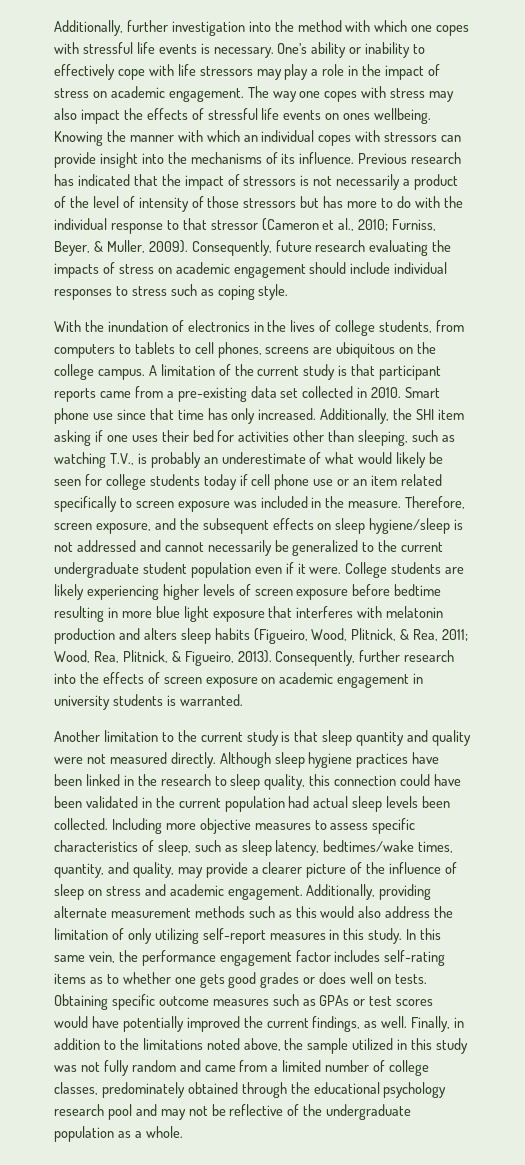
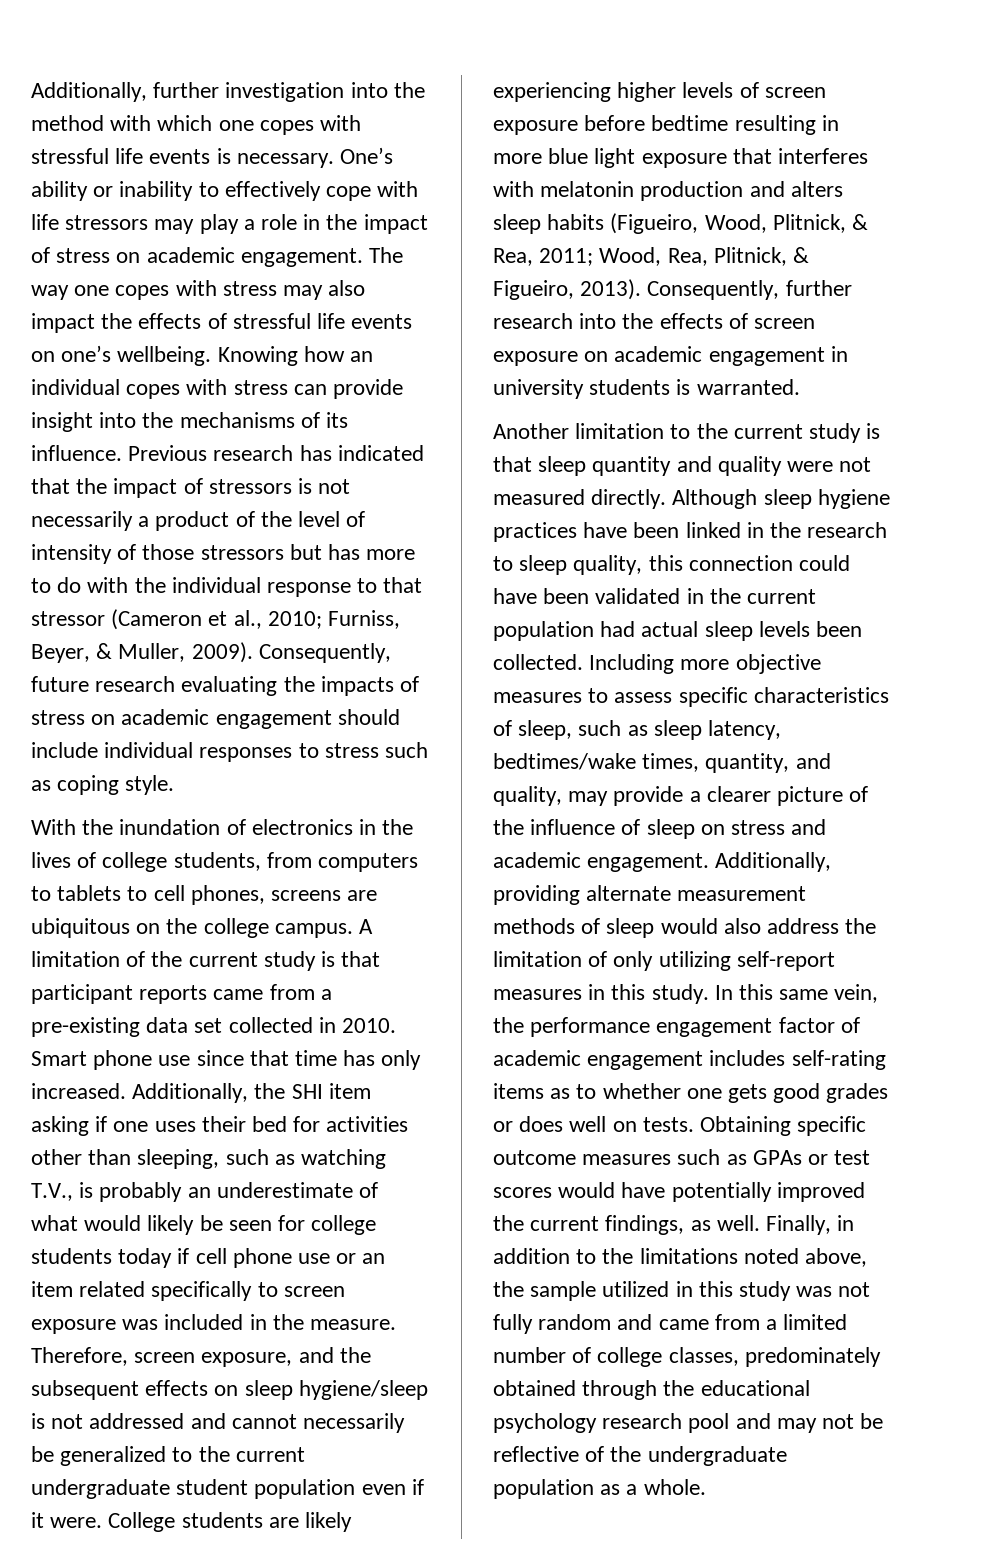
- The way one copes with stress may also impact the effects of stressful life events on ones wellbeing.
+ The way one copes with stress may also impact the effects of stressful life events on one’s wellbeing.
- Knowing the manner with which an individual copes with stressors can provide insight into the mechanisms of its influence.
+ Knowing how an individual copes with stress can provide insight into the mechanisms of its influence.
- Additionally, providing alternate measurement methods such as this would also address the limitation of only utilizing self-report measures in this study.
+ Additionally, providing alternate measurement methods of sleep would also address the limitation of only utilizing self-report measures in this study.
- In this same vein, the performance engagement factor includes self-rating items as to whether one gets good grades or does well on tests.
+ In this same vein, the performance engagement factor of academic engagement includes self-rating items as to whether one gets good grades or does well on tests.

